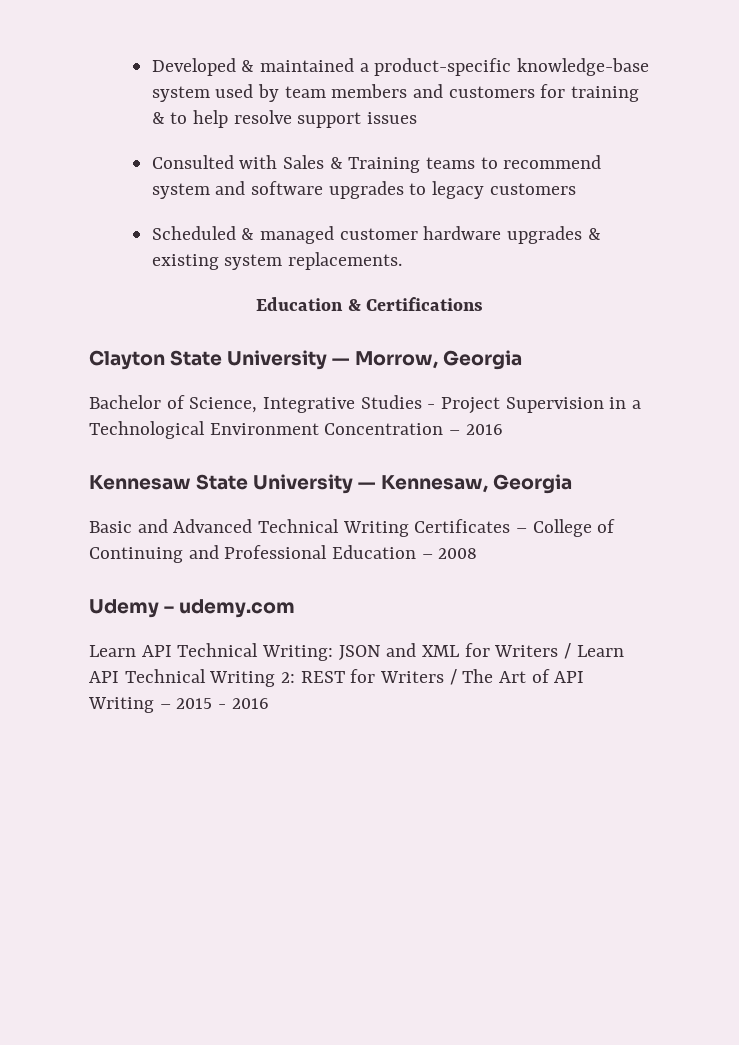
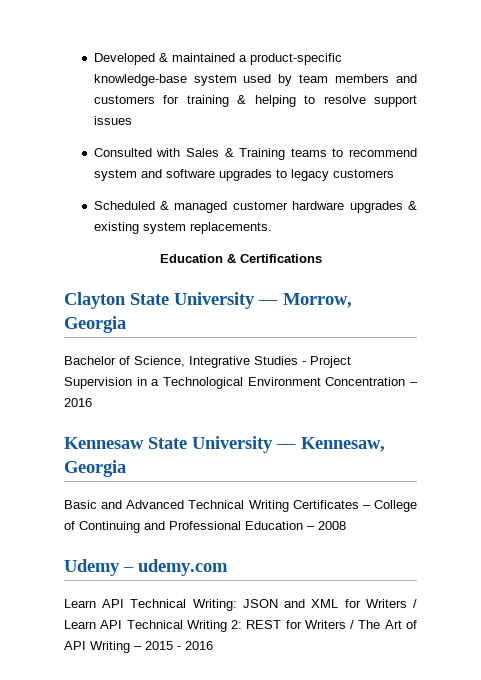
- Developed & maintained a product-specific knowledge-base system used by team members and customers for training & to help resolve support issues
+ Developed & maintained a product-specific knowledge-base system used by team members and customers for training & helping to resolve support issues

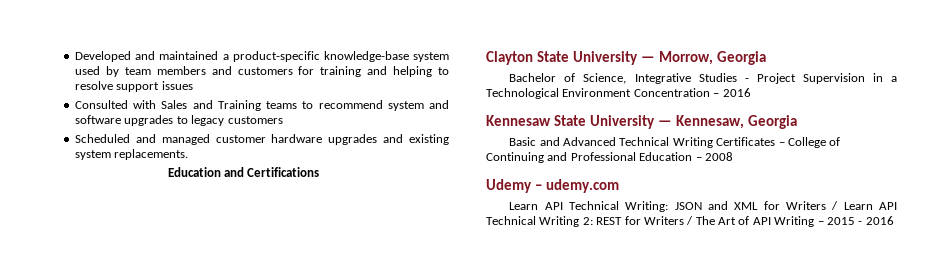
- Developed & maintained a product-specific knowledge-base system used by team members and customers for training & helping to resolve support issues
+ Developed and maintained a product-specific knowledge-base system used by team members and customers for training and helping to resolve support issues
- Consulted with Sales & Training teams to recommend system and software upgrades to legacy customers
+ Consulted with Sales and Training teams to recommend system and software upgrades to legacy customers
- Scheduled & managed customer hardware upgrades & existing system replacements.
+ Scheduled and managed customer hardware upgrades and existing system replacements.
- Education & Certifications
+ Education and Certifications

